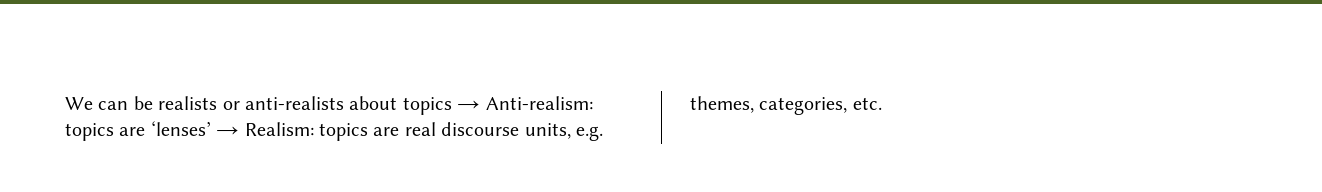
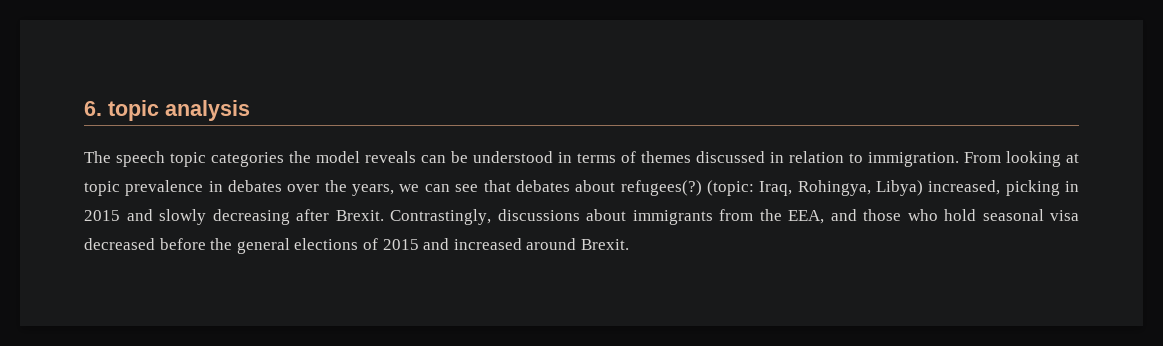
- We can be realists or anti-realists about topics → Anti-realism: topics are ‘lenses’ → Realism: topics are real discourse units, e.g. themes, categories, etc.
+ 6. topic analysis
+ The speech topic categories the model reveals can be understood in terms of themes discussed in relation to immigration. From looking at topic prevalence in debates over the years, we can see that debates about refugees(?) (topic: Iraq, Rohingya, Libya) increased, picking in 2015 and slowly decreasing after Brexit. Contrastingly, discussions about immigrants from the EEA, and those who hold seasonal visa decreased before the general elections of 2015 and increased around Brexit.

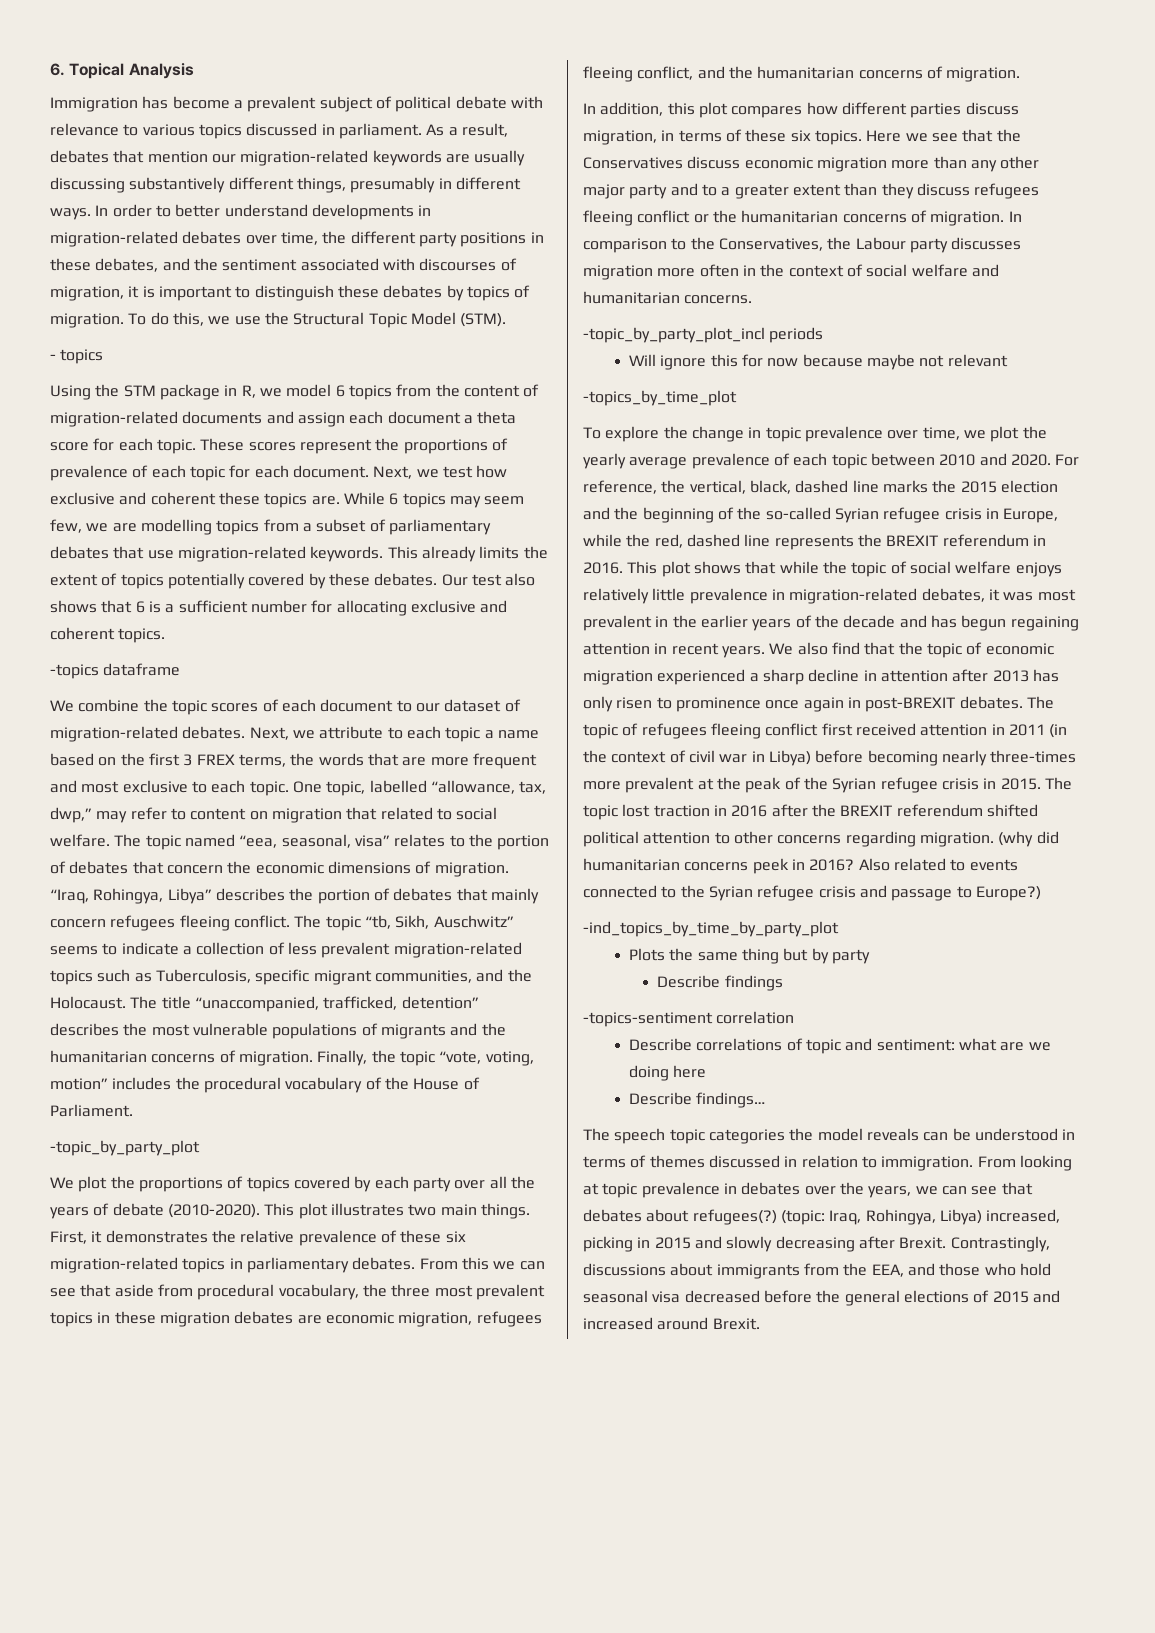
- 6. topic analysis
+ 6. Topical Analysis
+ Immigration has become a prevalent subject of political debate with relevance to various topics discussed in parliament. As a result, debates that mention our migration-related keywords are usually discussing substantively different things, presumably in different ways. In order to better understand developments in migration-related debates over time, the different party positions in these debates, and the sentiment associated with discourses of migration, it is important to distinguish these debates by topics of migration. To do this, we use the Structural Topic Model (STM).
+ - topics
+ Using the STM package in R, we model 6 topics from the content of migration-related documents and assign each document a theta score for each topic. These scores represent the proportions of prevalence of each topic for each document. Next, we test how exclusive and coherent these topics are. While 6 topics may seem few, we are modelling topics from a subset of parliamentary debates that use migration-related keywords. This already limits the extent of topics potentially covered by these debates. Our test also shows that 6 is a sufficient number for allocating exclusive and coherent topics.
+ -topics dataframe
+ We combine the topic scores of each document to our dataset of migration-related debates. Next, we attribute to each topic a name based on the first 3 FREX terms, the words that are more frequent and most exclusive to each topic. One topic, labelled “allowance, tax, dwp,” may refer to content on migration that related to social welfare. The topic named “eea, seasonal, visa” relates to the portion of debates that concern the economic dimensions of migration. “Iraq, Rohingya, Libya” describes the portion of debates that mainly concern refugees fleeing conflict. The topic “tb, Sikh, Auschwitz” seems to indicate a collection of less prevalent migration-related topics such as Tuberculosis, specific migrant communities, and the Holocaust. The title “unaccompanied, trafficked, detention” describes the most vulnerable populations of migrants and the humanitarian concerns of migration. Finally, the topic “vote, voting, motion” includes the procedural vocabulary of the House of Parliament.
+ -topic_by_party_plot
+ We plot the proportions of topics covered by each party over all the years of debate (2010-2020). This plot illustrates two main things. First, it demonstrates the relative prevalence of these six migration-related topics in parliamentary debates. From this we can see that aside from procedural vocabulary, the three most prevalent topics in these migration debates are economic migration, refugees fleeing conflict, and the humanitarian concerns of migration.
+ In addition, this plot compares how different parties discuss migration, in terms of these six topics. Here we see that the Conservatives discuss economic migration more than any other major party and to a greater extent than they discuss refugees fleeing conflict or the humanitarian concerns of migration. In comparison to the Conservatives, the Labour party discusses migration more often in the context of social welfare and humanitarian concerns.
+ -topic_by_party_plot_incl periods
+ Will ignore this for now because maybe not relevant
+ -topics_by_time_plot
+ To explore the change in topic prevalence over time, we plot the yearly average prevalence of each topic between 2010 and 2020. For reference, the vertical, black, dashed line marks the 2015 election and the beginning of the so-called Syrian refugee crisis in Europe, while the red, dashed line represents the BREXIT referendum in 2016. This plot shows that while the topic of social welfare enjoys relatively little prevalence in migration-related debates, it was most prevalent in the earlier years of the decade and has begun regaining attention in recent years. We also find that the topic of economic migration experienced a sharp decline in attention after 2013 has only risen to prominence once again in post-BREXIT debates. The topic of refugees fleeing conflict first received attention in 2011 (in the context of civil war in Libya) before becoming nearly three-times more prevalent at the peak of the Syrian refugee crisis in 2015. The topic lost traction in 2016 after the BREXIT referendum shifted political attention to other concerns regarding migration. (why did humanitarian concerns peek in 2016? Also related to events connected to the Syrian refugee crisis and passage to Europe?)
+ -ind_topics_by_time_by_party_plot
+ Plots the same thing but by party
+ Describe findings
+ -topics-sentiment correlation
+ Describe correlations of topic and sentiment: what are we doing here
+ Describe findings…

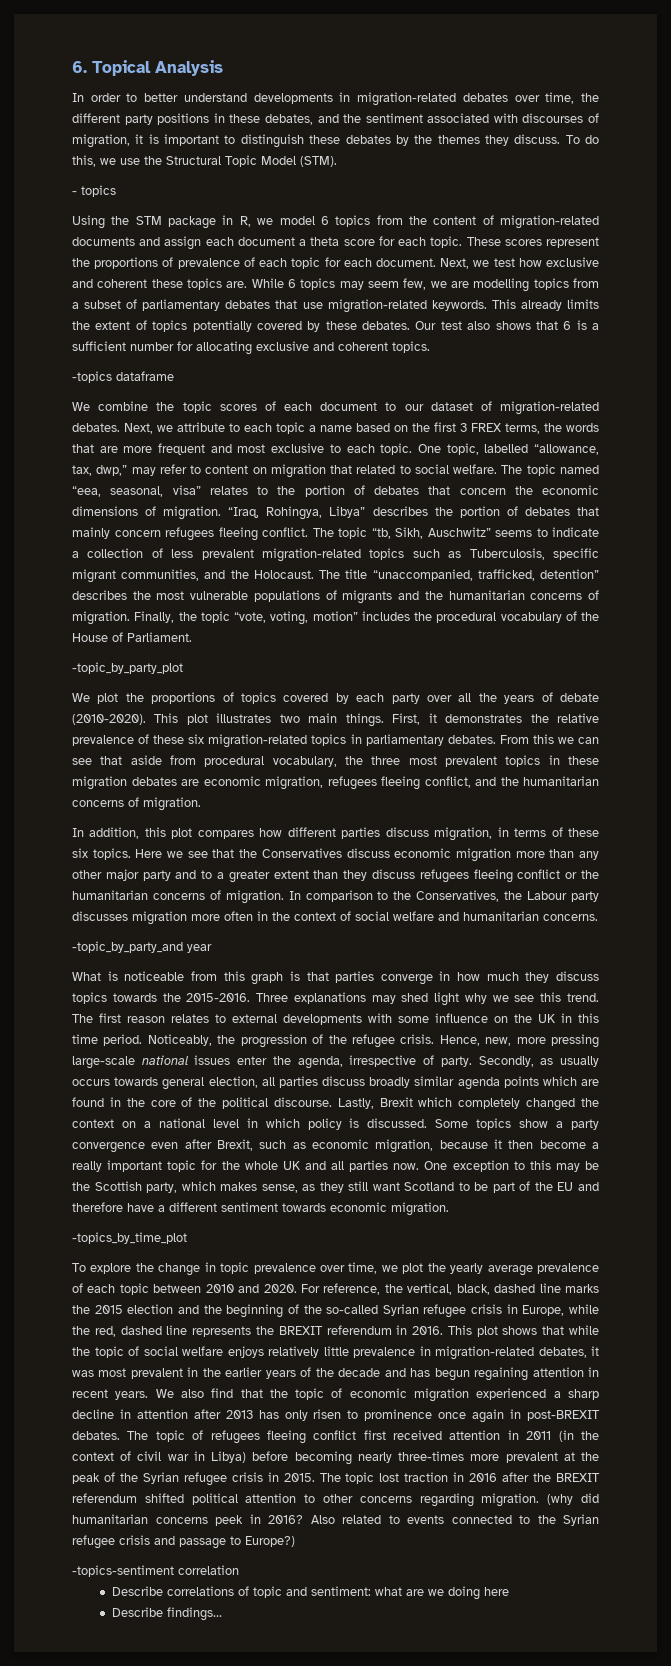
- Immigration has become a prevalent subject of political debate with relevance to various topics discussed in parliament. As a result, debates that mention our migration-related keywords are usually discussing substantively different things, presumably in different ways. In order to better understand developments in migration-related debates over time, the different party positions in these debates, and the sentiment associated with discourses of migration, it is important to distinguish these debates by topics of migration.
+ In order to better understand developments in migration-related debates over time, the different party positions in these debates, and the sentiment associated with discourses of migration, it is important to distinguish these debates by the themes they discuss.
- -topic_by_party_plot_incl periods
- Will ignore this for now because maybe not relevant
+ -topic_by_party_and year
+ What is noticeable from this graph is that parties converge in how much they discuss topics towards the 2015-2016. Three explanations may shed light why we see this trend. The first reason relates to external developments with some influence on the UK in this time period. Noticeably, the progression of the refugee crisis. Hence, new, more pressing large-scale national issues enter the agenda, irrespective of party. Secondly, as usually occurs towards general election, all parties discuss broadly similar agenda points which are found in the core of the political discourse. Lastly, Brexit which completely changed the context on a national level in which policy is discussed. Some topics show a party convergence even after Brexit, such as economic migration, because it then become a really important topic for the whole UK and all parties now. One exception to this may be the Scottish party, which makes sense, as they still want Scotland to be part of the EU and therefore have a different sentiment towards economic migration.
- -ind_topics_by_time_by_party_plot
- Plots the same thing but by party
- Describe findings
- The speech topic categories the model reveals can be understood in terms of themes discussed in relation to immigration. From looking at topic prevalence in debates over the years, we can see that debates about refugees(?) (topic: Iraq, Rohingya, Libya) increased, picking in 2015 and slowly decreasing after Brexit. Contrastingly, discussions about immigrants from the EEA, and those who hold seasonal visa decreased before the general elections of 2015 and increased around Brexit.

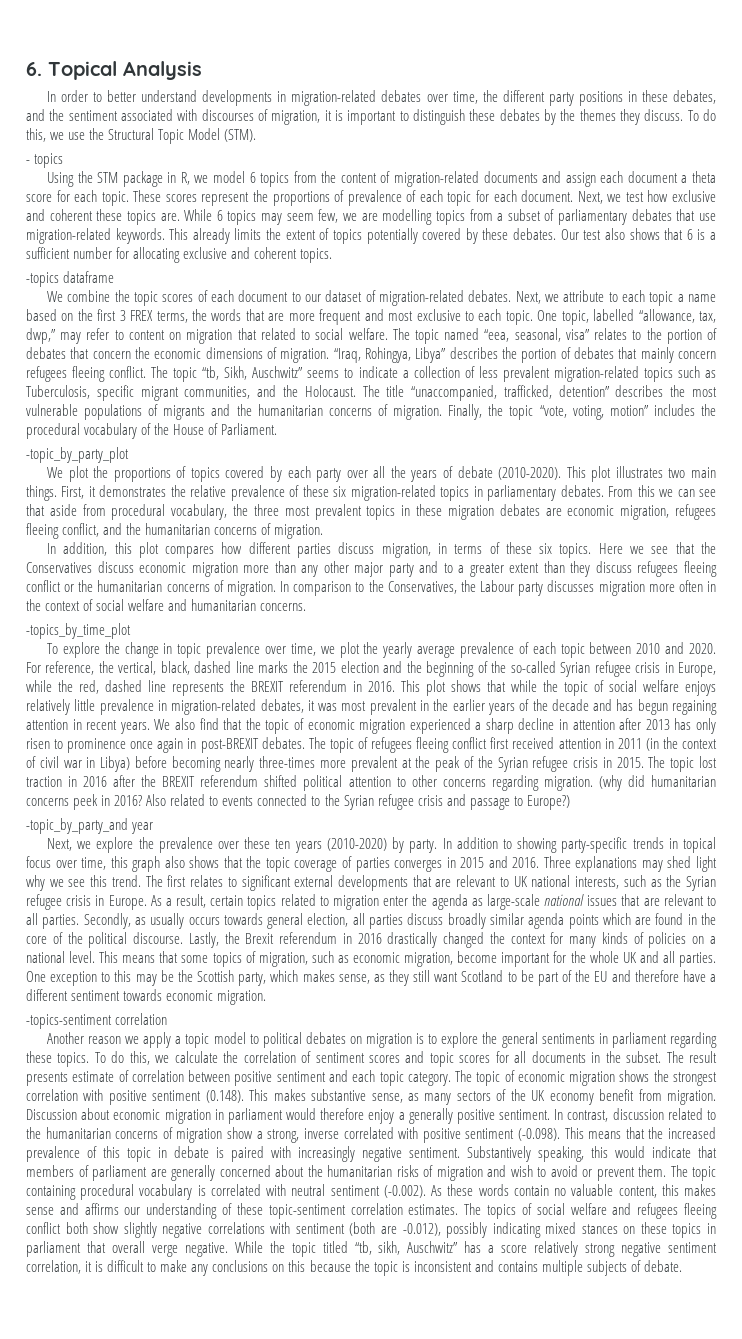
- -topic_by_party_and year
- What is noticeable from this graph is that parties converge in how much they discuss topics towards the 2015-2016. Three explanations may shed light why we see this trend. The first reason relates to external developments with some influence on the UK in this time period. Noticeably, the progression of the refugee crisis. Hence, new, more pressing large-scale national issues enter the agenda, irrespective of party. Secondly, as usually occurs towards general election, all parties discuss broadly similar agenda points which are found in the core of the political discourse. Lastly, Brexit which completely changed the context on a national level in which policy is discussed. Some topics show a party convergence even after Brexit, such as economic migration, because it then become a really important topic for the whole UK and all parties now. One exception to this may be the Scottish party, which makes sense, as they still want Scotland to be part of the EU and therefore have a different sentiment towards economic migration.
+ -topic_by_party_and year
+ Next, we explore the prevalence over these ten years (2010-2020) by party. In addition to showing party-specific trends in topical focus over time, this graph also shows that the topic coverage of parties converges in 2015 and 2016. Three explanations may shed light why we see this trend. The first relates to significant external developments that are relevant to UK national interests, such as the Syrian refugee crisis in Europe. As a result, certain topics related to migration enter the agenda as large-scale national issues that are relevant to all parties. Secondly, as usually occurs towards general election, all parties discuss broadly similar agenda points which are found in the core of the political discourse. Lastly, the Brexit referendum in 2016 drastically changed the context for many kinds of policies on a national level. This means that some topics of migration, such as economic migration, become important for the whole UK and all parties. One exception to this may be the Scottish party, which makes sense, as they still want Scotland to be part of the EU and therefore have a different sentiment towards economic migration.
  -topics-sentiment correlation
- Describe correlations of topic and sentiment: what are we doing here
- Describe findings…
+ Another reason we apply a topic model to political debates on migration is to explore the general sentiments in parliament regarding these topics. To do this, we calculate the correlation of sentiment scores and topic scores for all documents in the subset. The result presents estimate of correlation between positive sentiment and each topic category. The topic of economic migration shows the strongest correlation with positive sentiment (0.148). This makes substantive sense, as many sectors of the UK economy benefit from migration. Discussion about economic migration in parliament would therefore enjoy a generally positive sentiment. In contrast, discussion related to the humanitarian concerns of migration show a strong, inverse correlated with positive sentiment (-0.098). This means that the increased prevalence of this topic in debate is paired with increasingly negative sentiment. Substantively speaking, this would indicate that members of parliament are generally concerned about the humanitarian risks of migration and wish to avoid or prevent them. The topic containing procedural vocabulary is correlated with neutral sentiment (-0.002). As these words contain no valuable content, this makes sense and affirms our understanding of these topic-sentiment correlation estimates. The topics of social welfare and refugees fleeing conflict both show slightly negative correlations with sentiment (both are -0.012), possibly indicating mixed stances on these topics in parliament that overall verge negative. While the topic titled “tb, sikh, Auschwitz” has a score relatively strong negative sentiment correlation, it is difficult to make any conclusions on this because the topic is inconsistent and contains multiple subjects of debate.

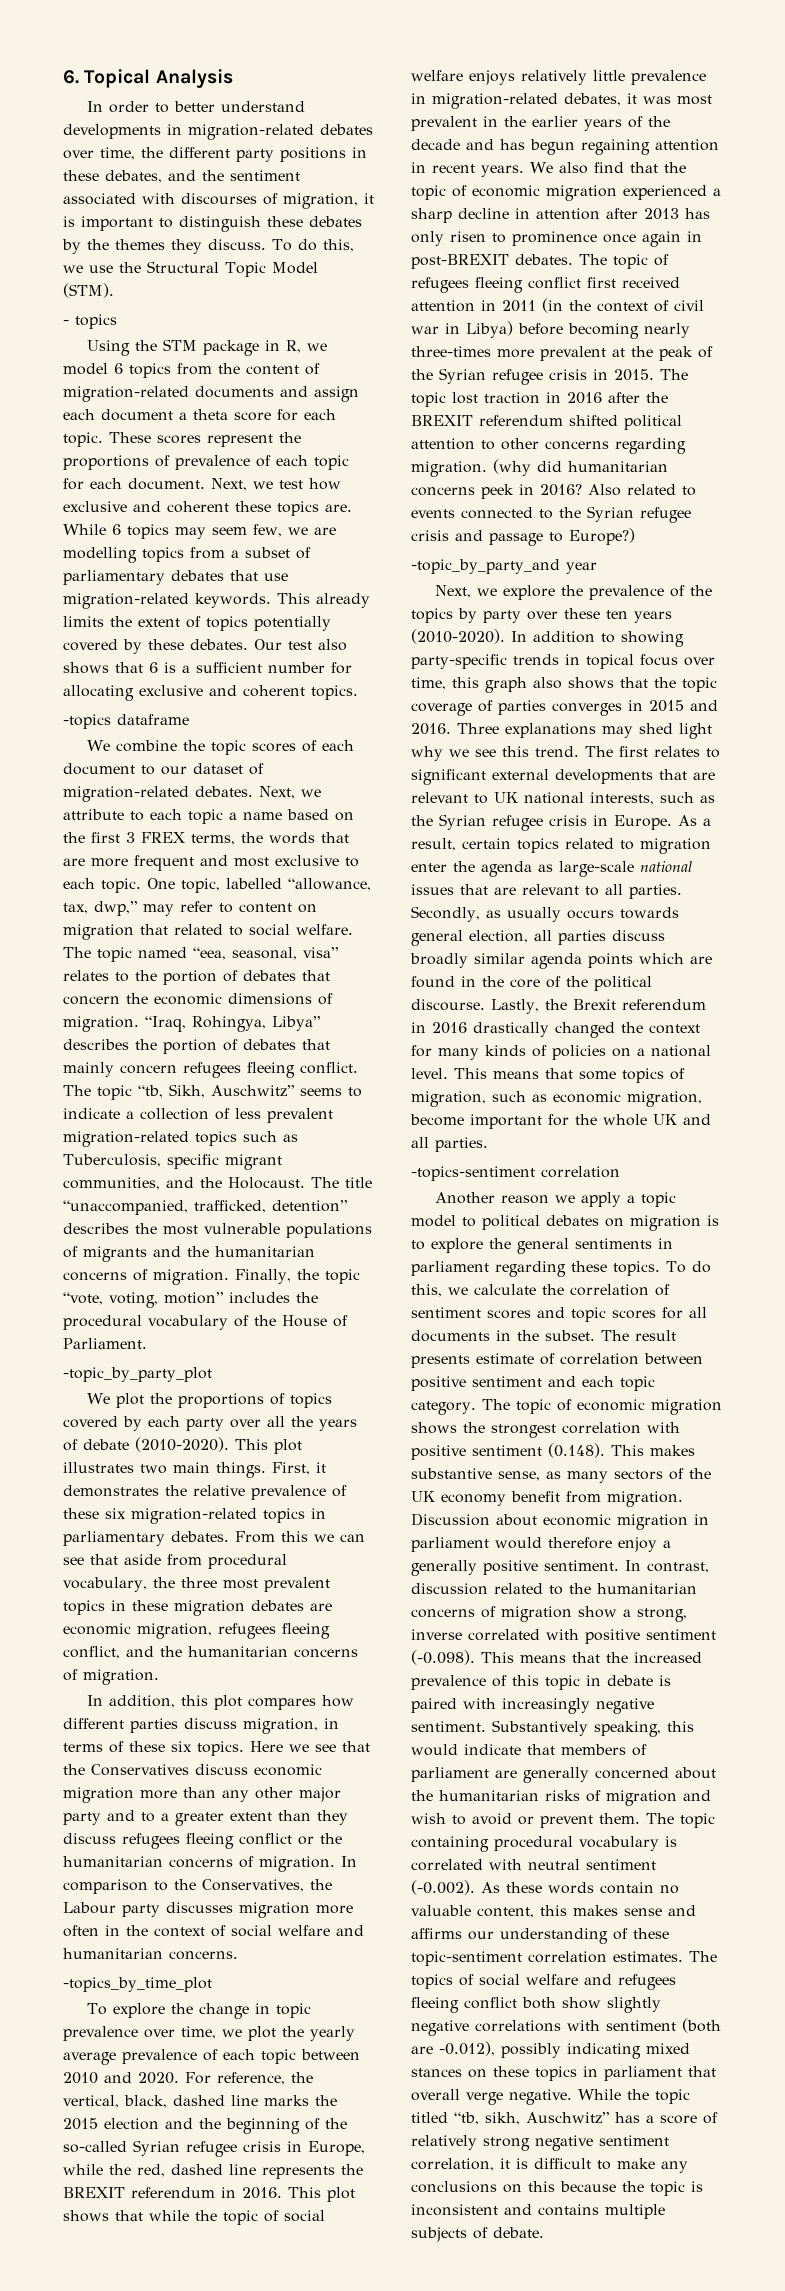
- Next, we explore the prevalence over these ten years (2010-2020) by party.
+ Next, we explore the prevalence of the topics by party over these ten years (2010-2020).
- One exception to this may be the Scottish party, which makes sense, as they still want Scotland to be part of the EU and therefore have a different sentiment towards economic migration.
- While the topic titled “tb, sikh, Auschwitz” has a score relatively strong negative sentiment correlation, it is difficult to make any conclusions on this because the topic is inconsistent and contains multiple subjects of debate.
+ While the topic titled “tb, sikh, Auschwitz” has a score of relatively strong negative sentiment correlation, it is difficult to make any conclusions on this because the topic is inconsistent and contains multiple subjects of debate.

